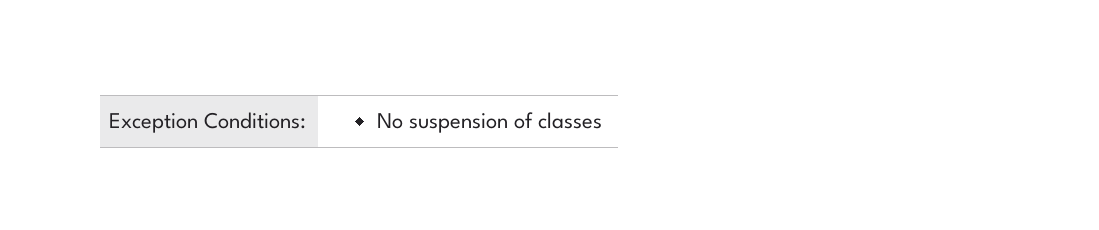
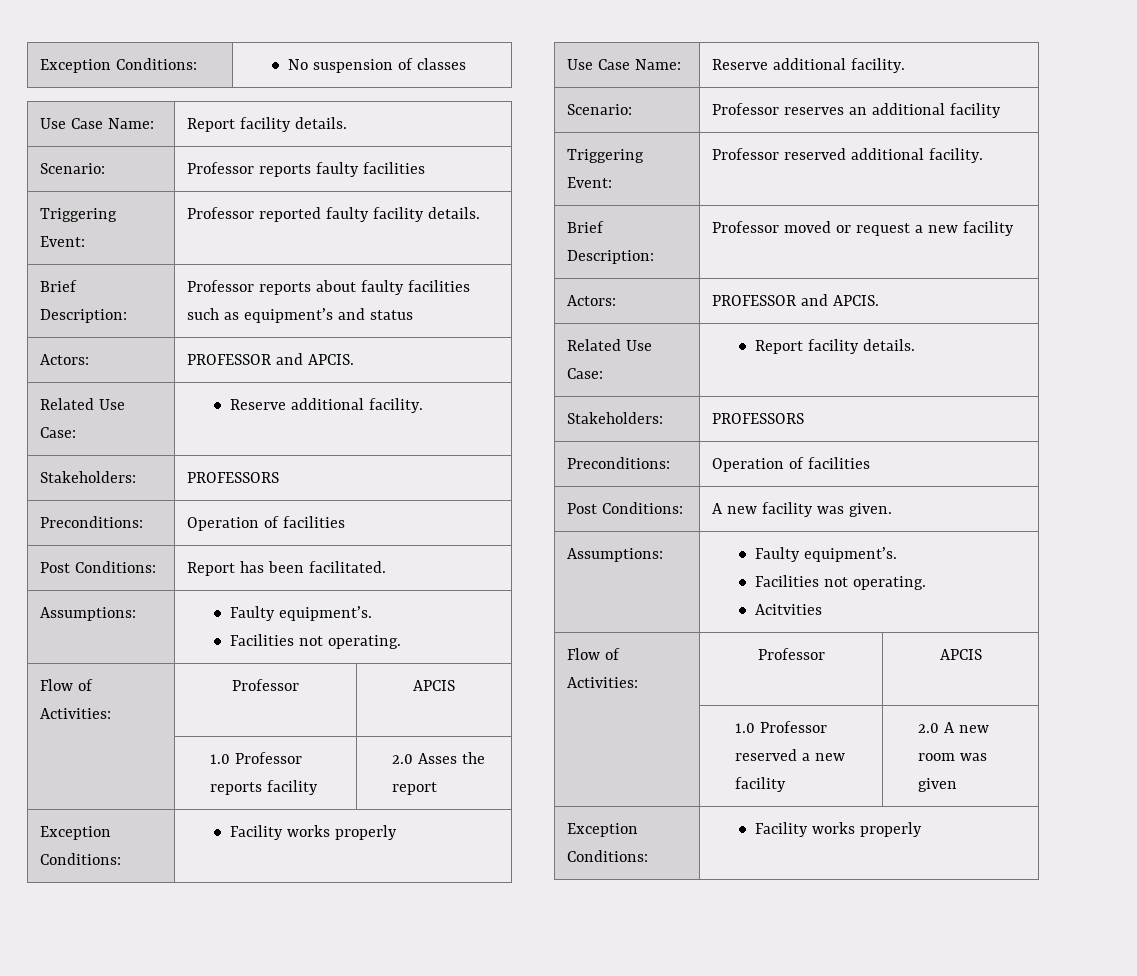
+ Use Case Name: | Report facility details.
+ Scenario: | Professor reports faulty facilities
+ Triggering Event: | Professor reported faulty facility details.
+ Brief Description: | Professor reports about faulty facilities such as equipment’s and status
+ Actors: | PROFESSOR and APCIS.
+ Related Use Case: | Reserve additional facility.
+ Stakeholders: | PROFESSORS
+ Preconditions: | Operation of facilities
+ Post Conditions: | Report has been facilitated.
+ Assumptions: | Faulty equipment’s.
+ Facilities not operating.
+ Flow of Activities: | Professor | APCIS
+ | 1.0 Professor reports facility | 2.0 Asses the report
+ Exception Conditions: | Facility works properly
+ Use Case Name: | Reserve additional facility.
+ Scenario: | Professor reserves an additional facility
+ Triggering Event: | Professor reserved additional facility.
+ Brief Description: | Professor moved or request a new facility
+ Actors: | PROFESSOR and APCIS.
+ Related Use Case: | Report facility details.
+ Stakeholders: | PROFESSORS
+ Preconditions: | Operation of facilities
+ Post Conditions: | A new facility was given.
+ Assumptions: | Faulty equipment’s.
+ Facilities not operating.
+ Acitvities
+ Flow of Activities: | Professor | APCIS
+ | 1.0 Professor reserved a new facility | 2.0 A new room was given
+ Exception Conditions: | Facility works properly

